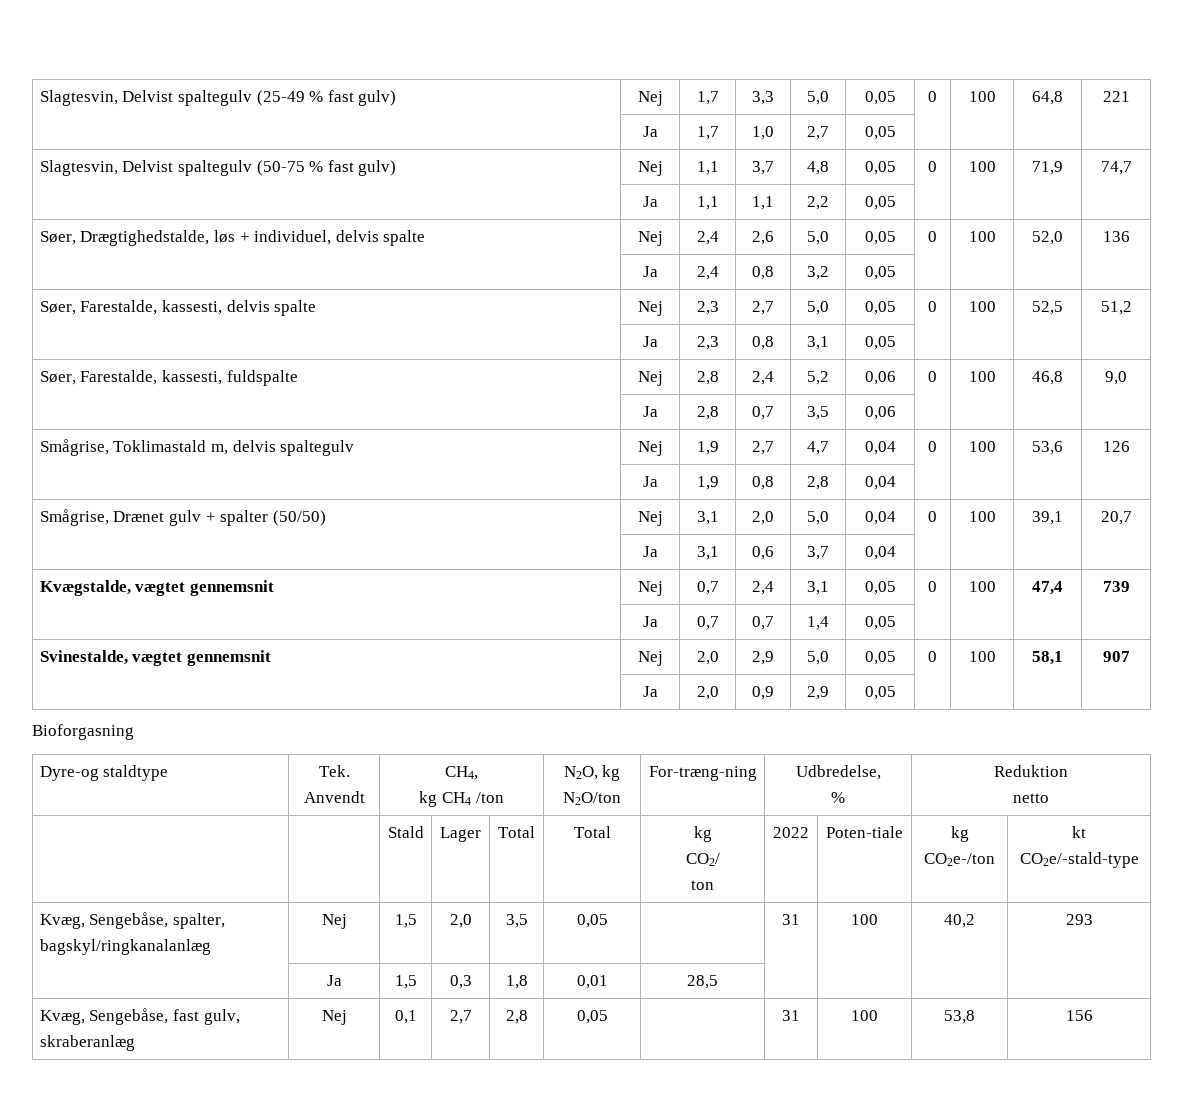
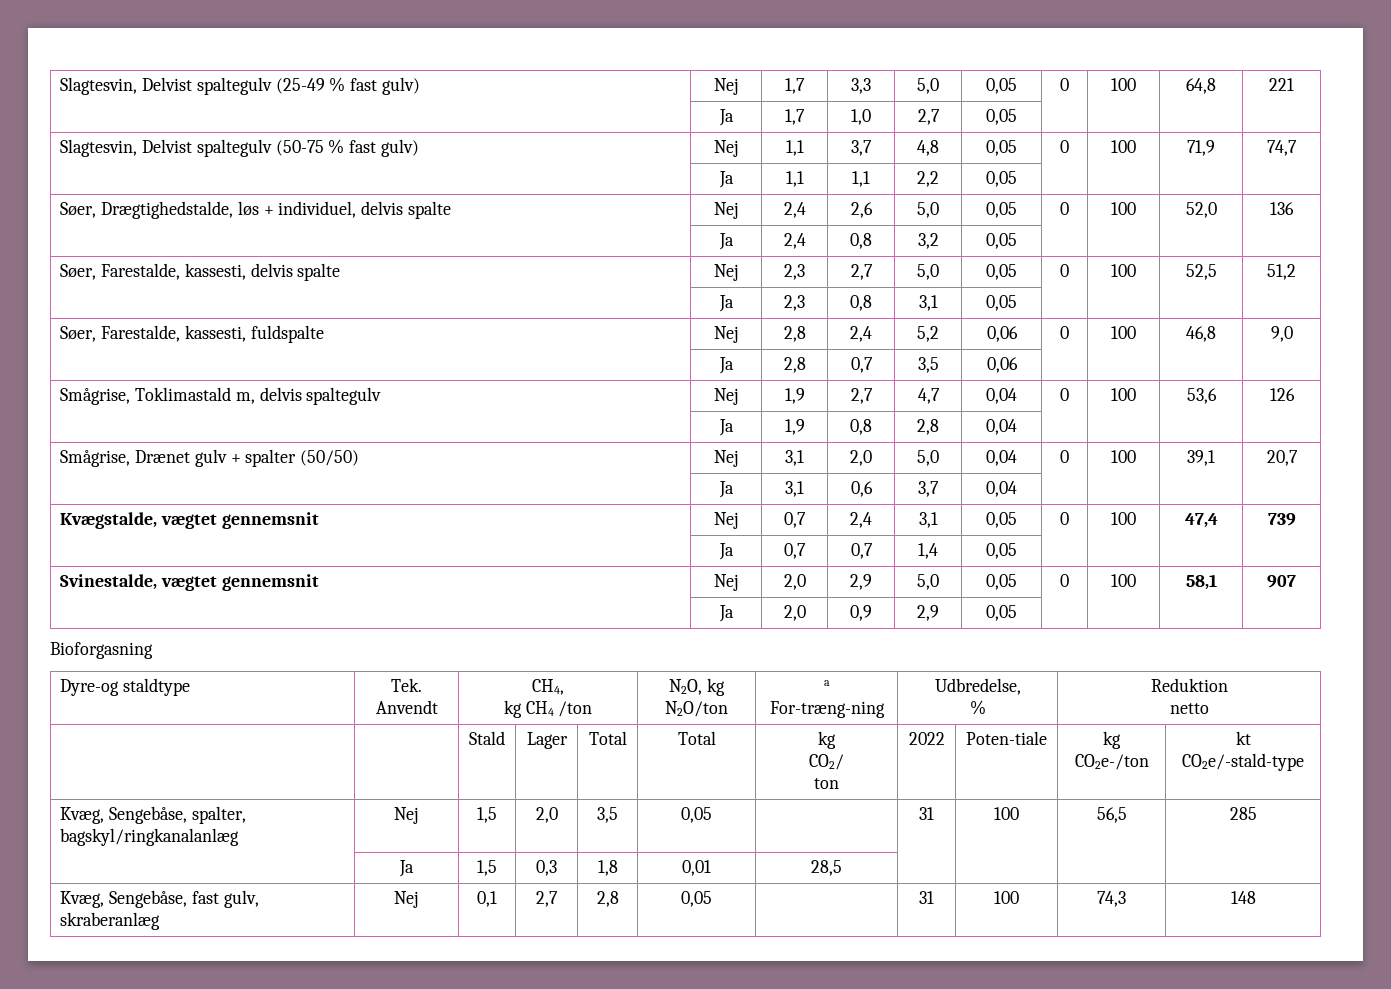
  Dyre-og staldtype | Tek. Anvendt | CH4,
- kg CH4 /ton | N2O, kg N2O/ton | For-træng-ning | Udbredelse,
+ kg CH4 /ton | N2O, kg N2O/ton | a For-træng-ning | Udbredelse,
- Kvæg, Sengebåse, spalter, bagskyl/ringkanalanlæg | Nej | 1,5 | 2,0 | 3,5 | 0,05 | | 31 | 100 | 40,2 | 293
+ Kvæg, Sengebåse, spalter, bagskyl/ringkanalanlæg | Nej | 1,5 | 2,0 | 3,5 | 0,05 | | 31 | 100 | 56,5 | 285
- Kvæg, Sengebåse, fast gulv, skraberanlæg | Nej | 0,1 | 2,7 | 2,8 | 0,05 | | 31 | 100 | 53,8 | 156
+ Kvæg, Sengebåse, fast gulv, skraberanlæg | Nej | 0,1 | 2,7 | 2,8 | 0,05 | | 31 | 100 | 74,3 | 148

